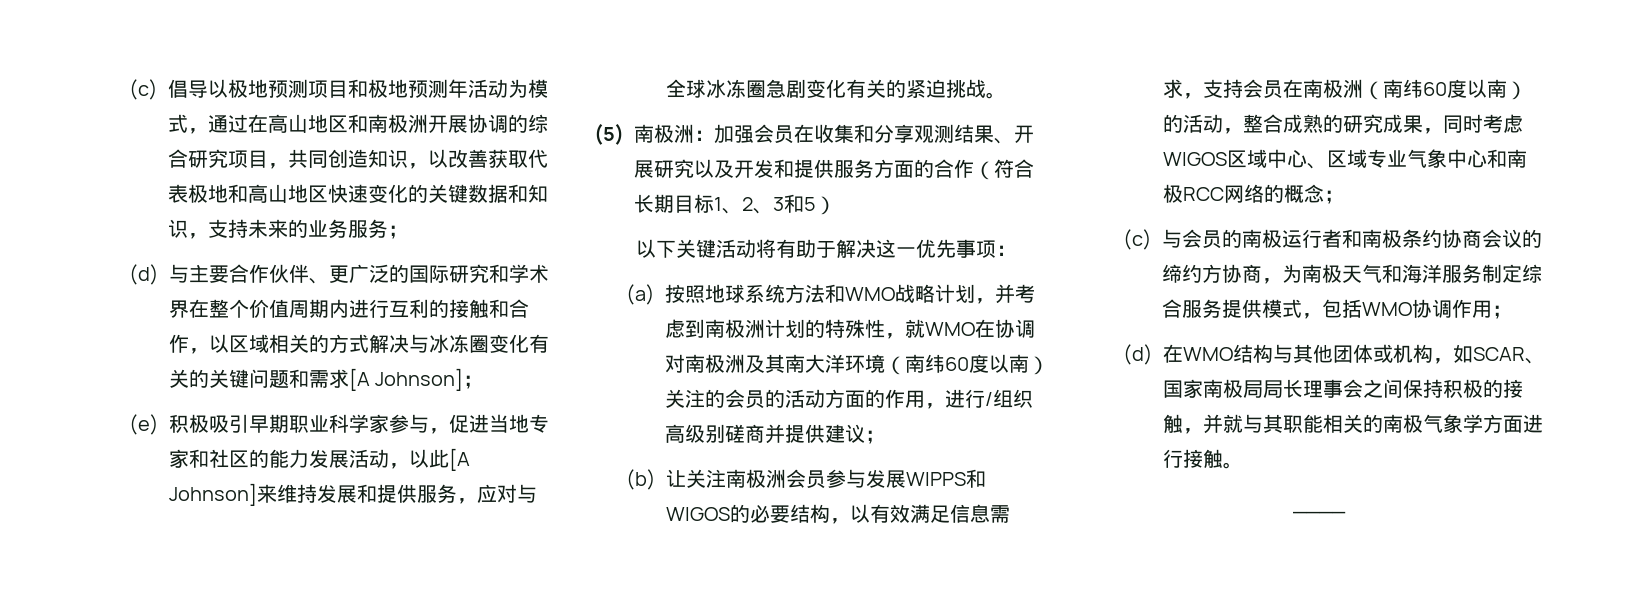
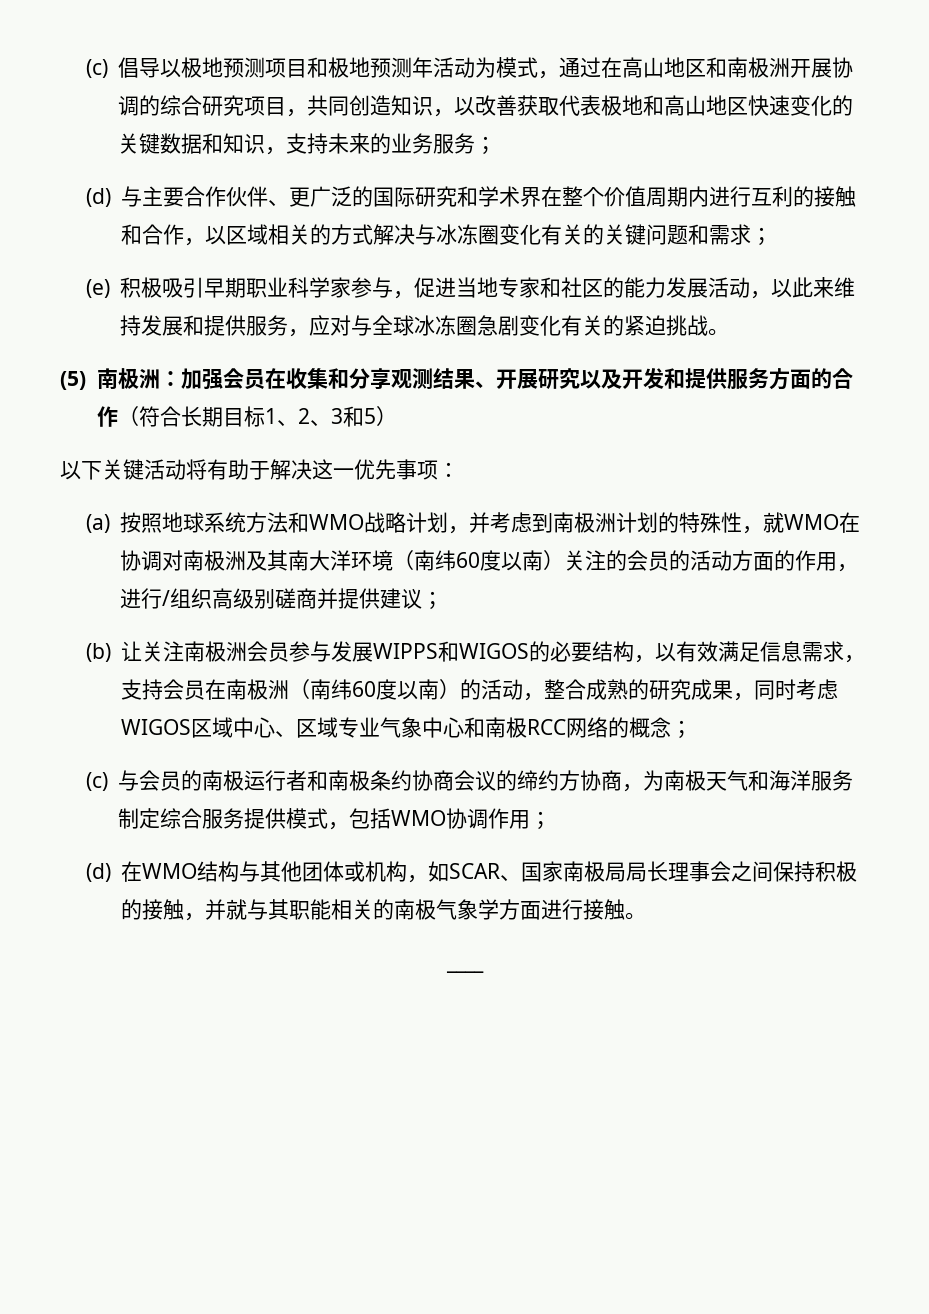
- (d)与主要合作伙伴、更广泛的国际研究和学术界在整个价值周期内进行互利的接触和合作，以区域相关的方式解决与冰冻圈变化有关的关键问题和需求[A Johnson]；
+ (d)与主要合作伙伴、更广泛的国际研究和学术界在整个价值周期内进行互利的接触和合作，以区域相关的方式解决与冰冻圈变化有关的关键问题和需求；
- (e)积极吸引早期职业科学家参与，促进当地专家和社区的能力发展活动，以此[A Johnson]来维持发展和提供服务，应对与全球冰冻圈急剧变化有关的紧迫挑战。
+ (e)积极吸引早期职业科学家参与，促进当地专家和社区的能力发展活动，以此来维持发展和提供服务，应对与全球冰冻圈急剧变化有关的紧迫挑战。

